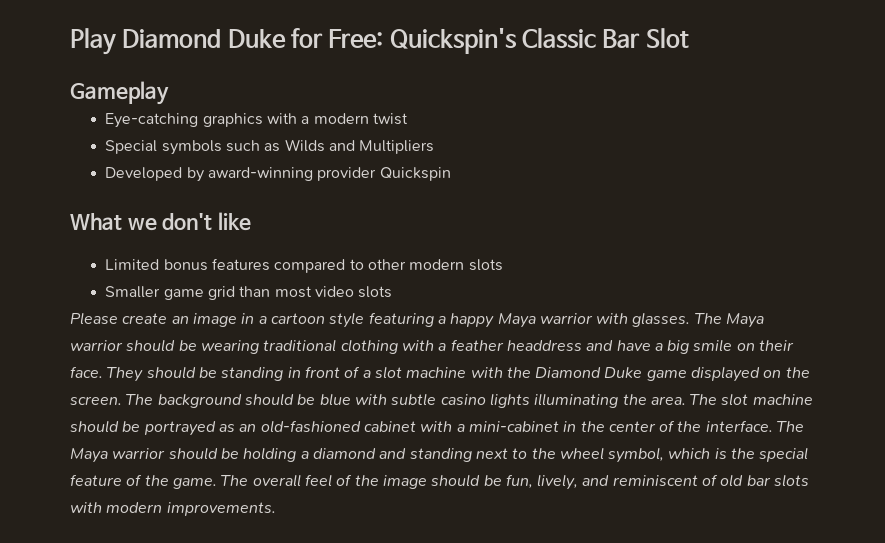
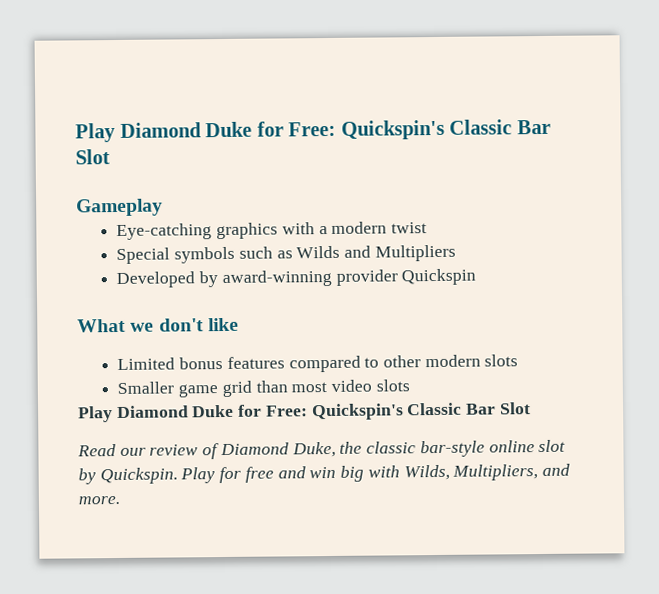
  Smaller game grid than most video slots
- Please create an image in a cartoon style featuring a happy Maya warrior with glasses. The Maya warrior should be wearing traditional clothing with a feather headdress and have a big smile on their face. They should be standing in front of a slot machine with the Diamond Duke game displayed on the screen. The background should be blue with subtle casino lights illuminating the area. The slot machine should be portrayed as an old-fashioned cabinet with a mini-cabinet in the center of the interface. The Maya warrior should be holding a diamond and standing next to the wheel symbol, which is the special feature of the game. The overall feel of the image should be fun, lively, and reminiscent of old bar slots with modern improvements.
+ Play Diamond Duke for Free: Quickspin's Classic Bar Slot
+ Read our review of Diamond Duke, the classic bar-style online slot by Quickspin. Play for free and win big with Wilds, Multipliers, and more.

